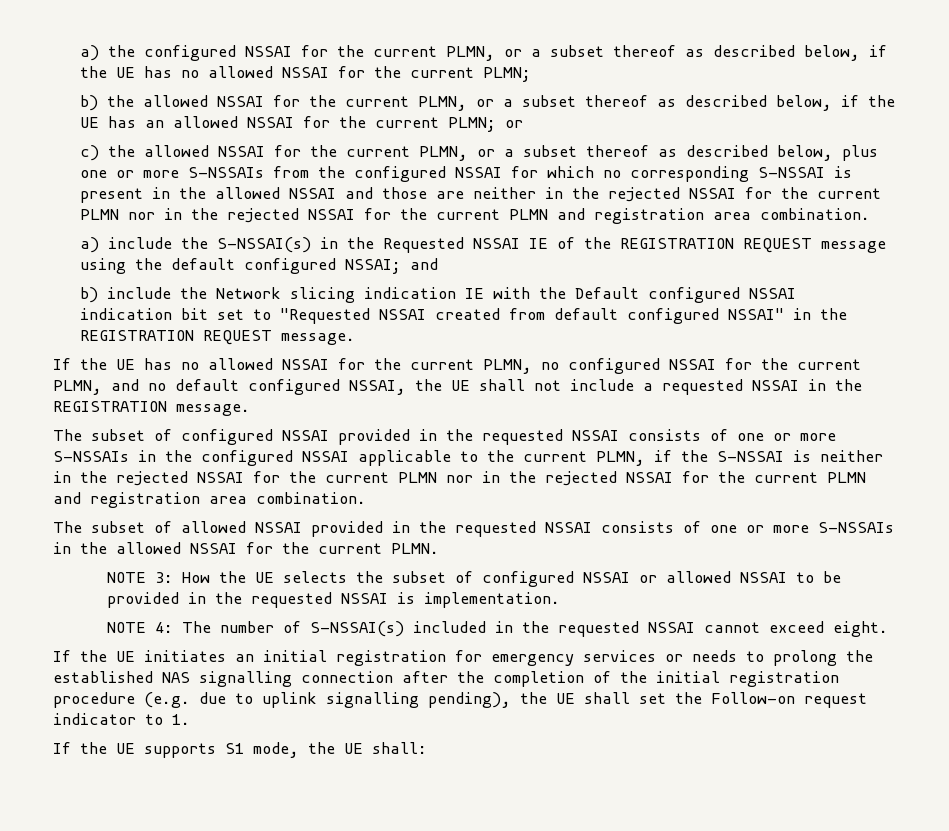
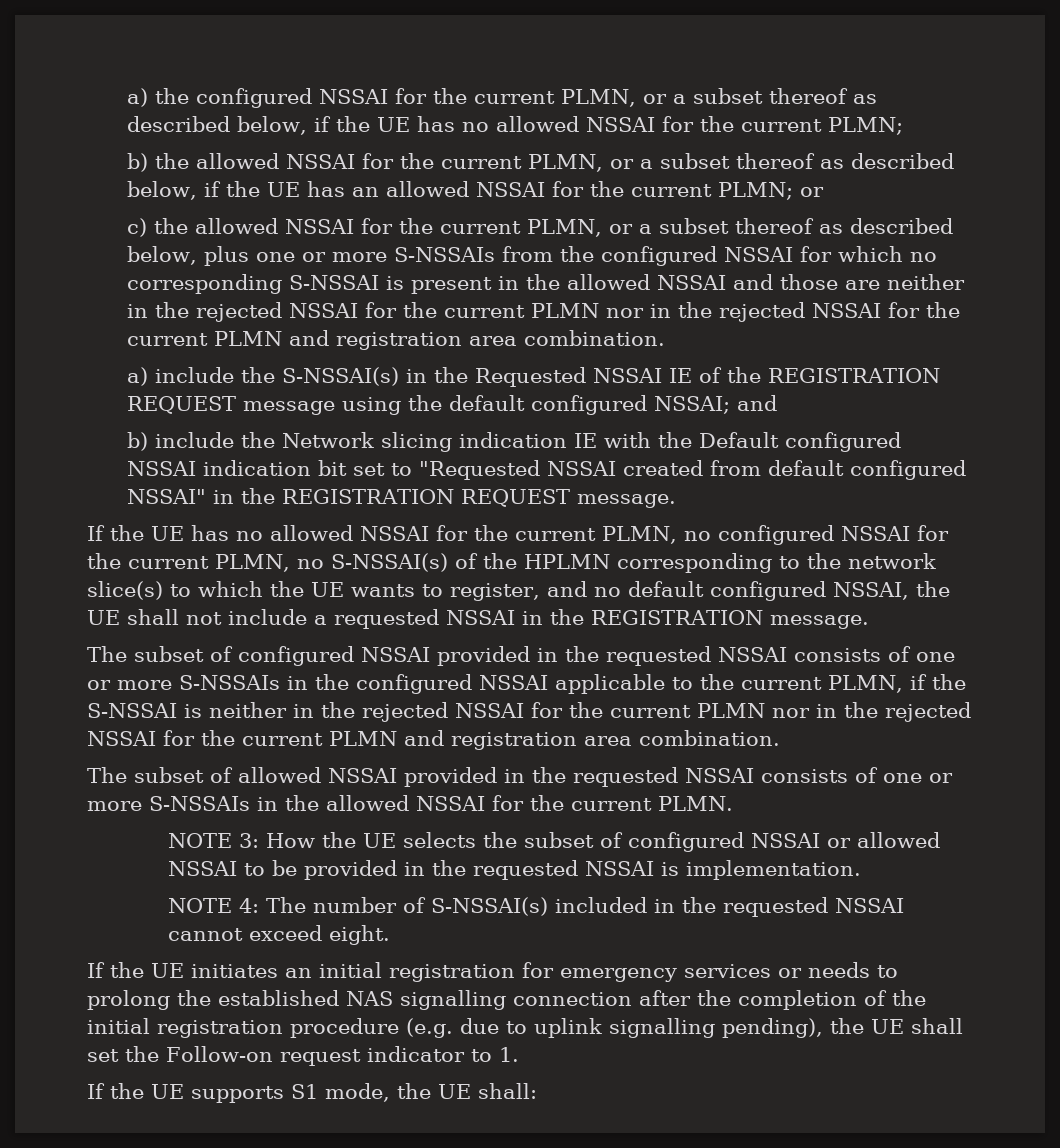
- If the UE has no allowed NSSAI for the current PLMN, no configured NSSAI for the current PLMN, and no default configured NSSAI, the UE shall not include a requested NSSAI in the REGISTRATION message.
+ If the UE has no allowed NSSAI for the current PLMN, no configured NSSAI for the current PLMN, no S-NSSAI(s) of the HPLMN corresponding to the network slice(s) to which the UE wants to register, and no default configured NSSAI, the UE shall not include a requested NSSAI in the REGISTRATION message.

